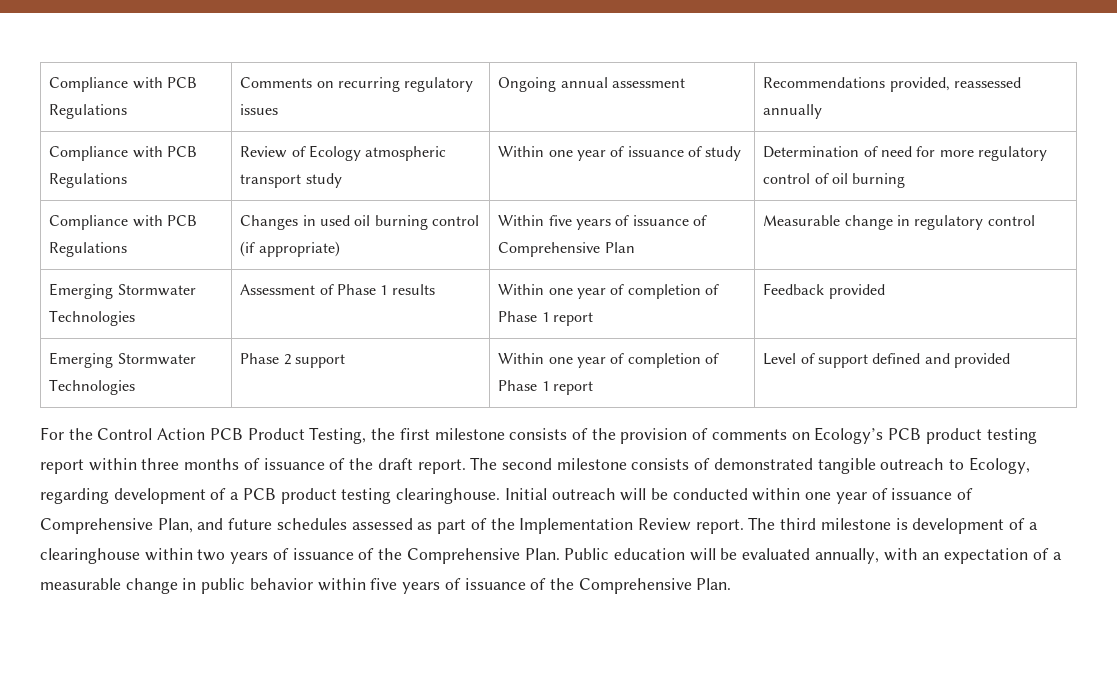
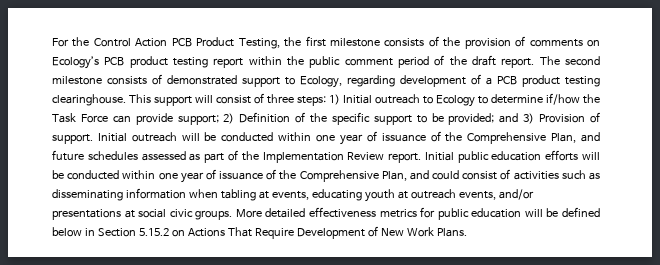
- Compliance with PCB Regulations | Comments on recurring regulatory issues | Ongoing annual assessment | Recommendations provided, reassessed annually
- Compliance with PCB Regulations | Review of Ecology atmospheric transport study | Within one year of issuance of study | Determination of need for more regulatory control of oil burning
- Compliance with PCB Regulations | Changes in used oil burning control (if appropriate) | Within five years of issuance of Comprehensive Plan | Measurable change in regulatory control
- Emerging Stormwater Technologies | Assessment of Phase 1 results | Within one year of completion of Phase 1 report | Feedback provided
- Emerging Stormwater Technologies | Phase 2 support | Within one year of completion of Phase 1 report | Level of support defined and provided
- For the Control Action PCB Product Testing, the first milestone consists of the provision of comments on Ecology’s PCB product testing report within three months of issuance of the draft report.
+ For the Control Action PCB Product Testing, the first milestone consists of the provision of comments on Ecology’s PCB product testing report within the public comment period of the draft report.
- The second milestone consists of demonstrated tangible outreach to Ecology, regarding development of a PCB product testing clearinghouse.
+ The second milestone consists of demonstrated support to Ecology, regarding development of a PCB product testing clearinghouse.
+ This support will consist of three steps: 1) Initial outreach to Ecology to determine if/how the Task Force can provide support; 2) Definition of the specific support to be provided; and 3) Provision of support.
- Initial outreach will be conducted within one year of issuance of Comprehensive Plan, and future schedules assessed as part of the Implementation Review report.
+ Initial outreach will be conducted within one year of issuance of the Comprehensive Plan, and future schedules assessed as part of the Implementation Review report.
- The third milestone is development of a clearinghouse within two years of issuance of the Comprehensive Plan. Public education will be evaluated annually, with an expectation of a measurable change in public behavior within five years of issuance of the Comprehensive Plan.
+ Initial public education efforts will be conducted within one year of issuance of the Comprehensive Plan, and could consist of activities such as disseminating information when tabling at events, educating youth at outreach events, and/or presentations at social civic groups. More detailed effectiveness metrics for public education will be defined below in Section 5.15.2 on Actions That Require Development of New Work Plans.

